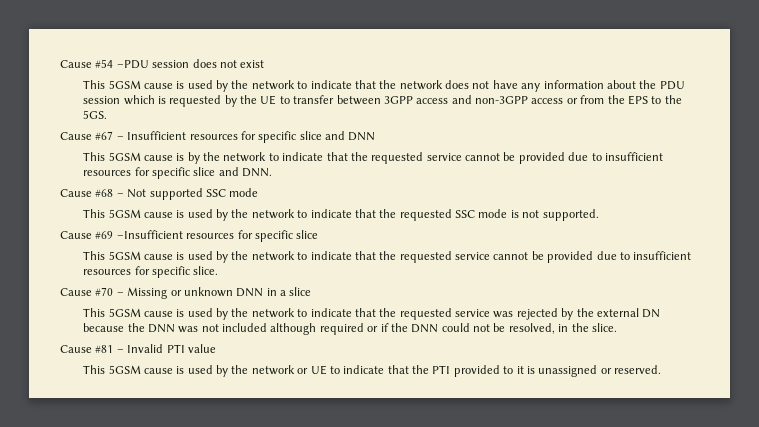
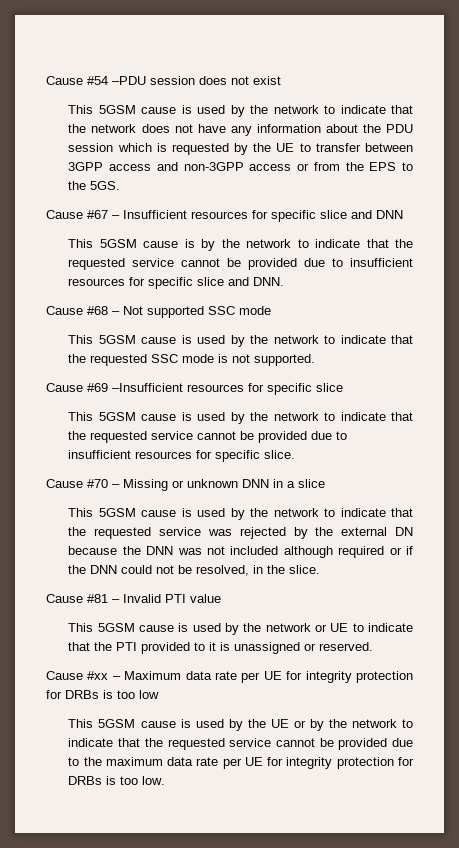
+ Cause #xx – Maximum data rate per UE for integrity protection for DRBs is too low
+ This 5GSM cause is used by the UE or by the network to indicate that the requested service cannot be provided due to the maximum data rate per UE for integrity protection for DRBs is too low.

